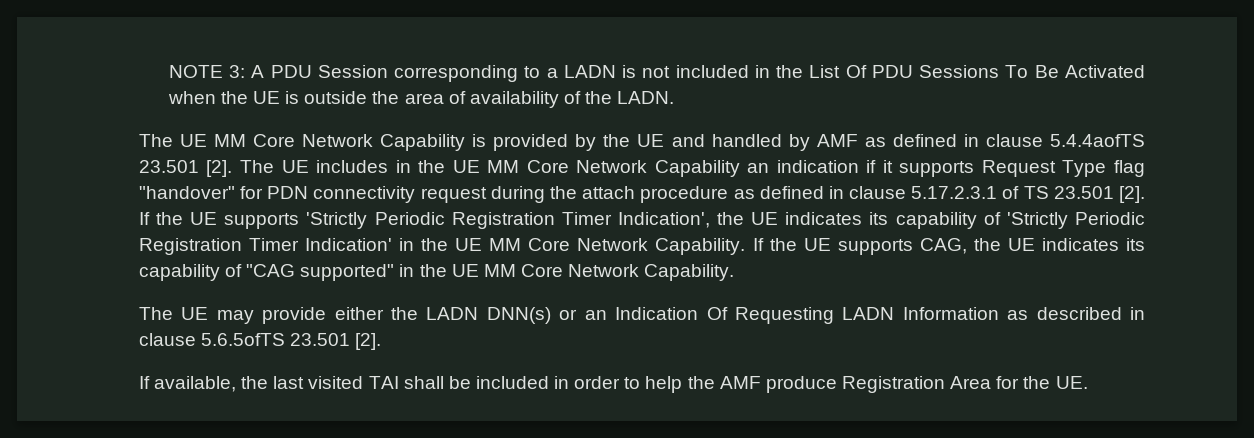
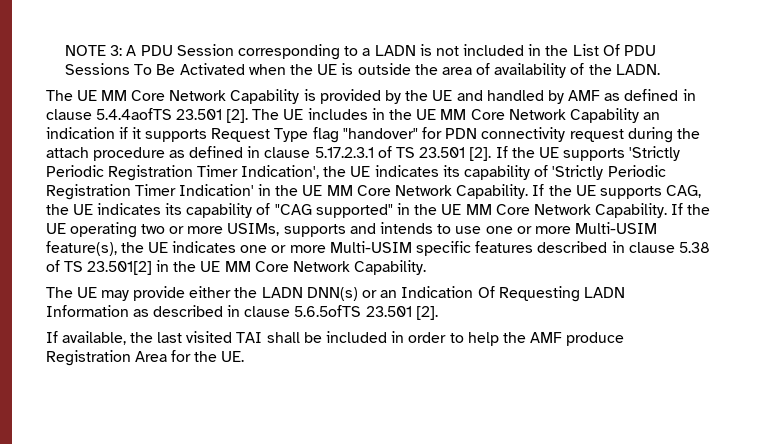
+ If the UE operating two or more USIMs, supports and intends to use one or more Multi-USIM feature(s), the UE indicates one or more Multi-USIM specific features described in clause 5.38 of TS 23.501[2] in the UE MM Core Network Capability.

